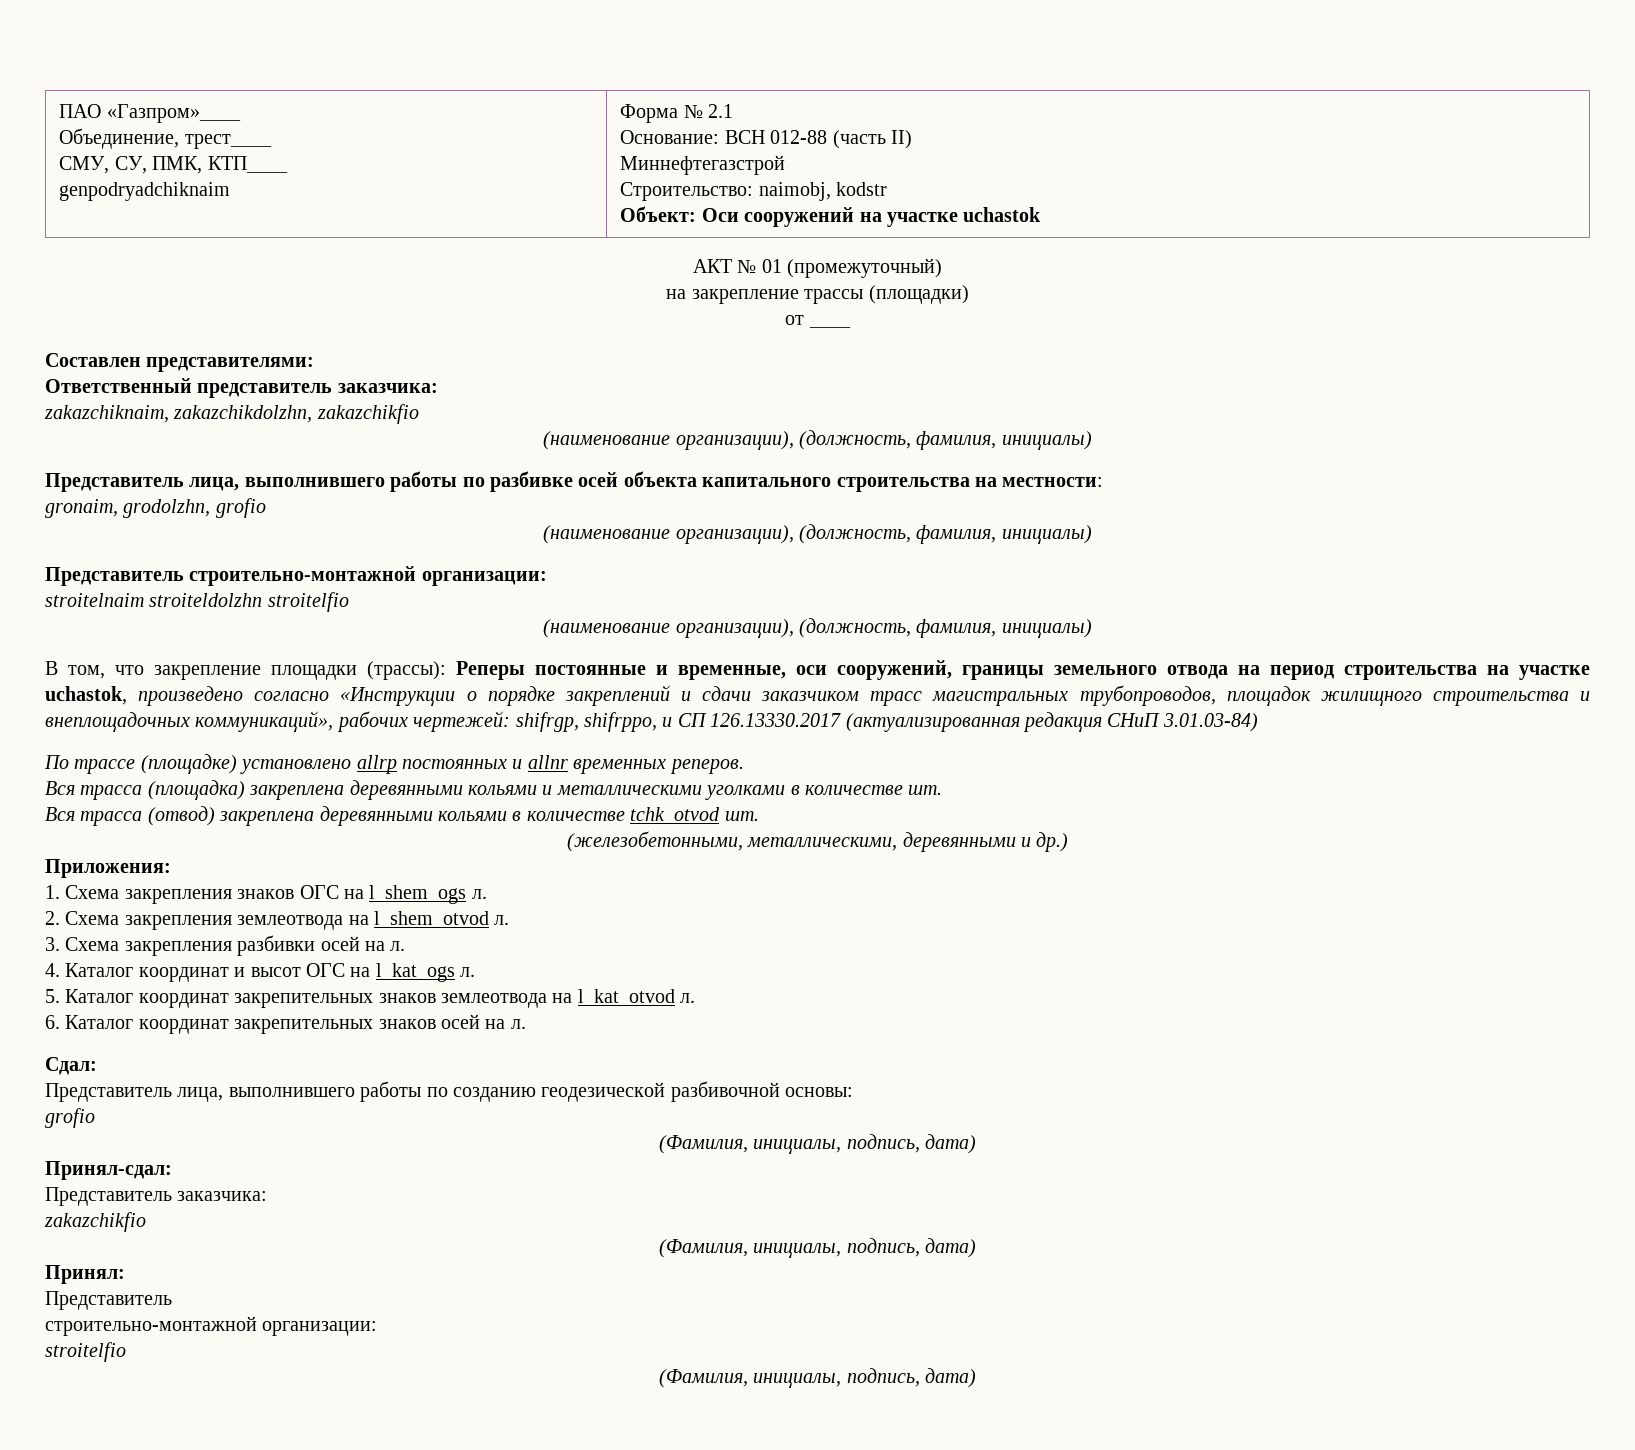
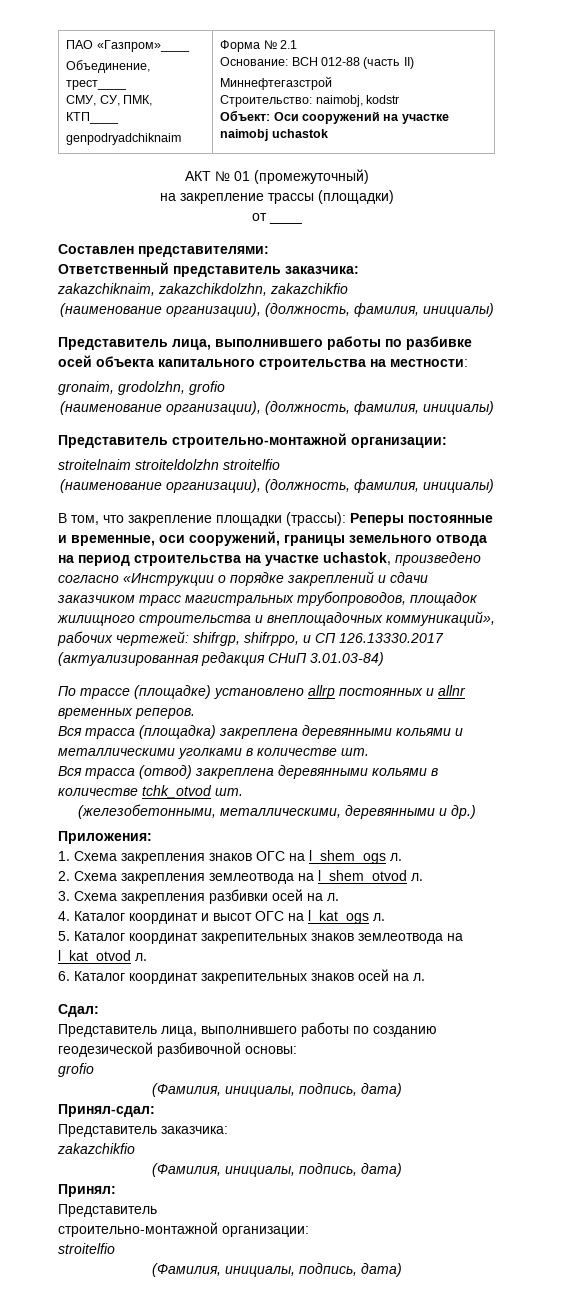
  ПАО «Газпром»____
  Объединение, трест____
  СМУ, СУ, ПМК, КТП____
  genpodryadchiknaim | Форма № 2.1
  Основание: ВСН 012-88 (часть II)
  Миннефтегазстрой
  Строительство: naimobj, kodstr
- Объект: Оси сооружений на участке uchastok
+ Объект: Оси сооружений на участке naimobj uchastok

